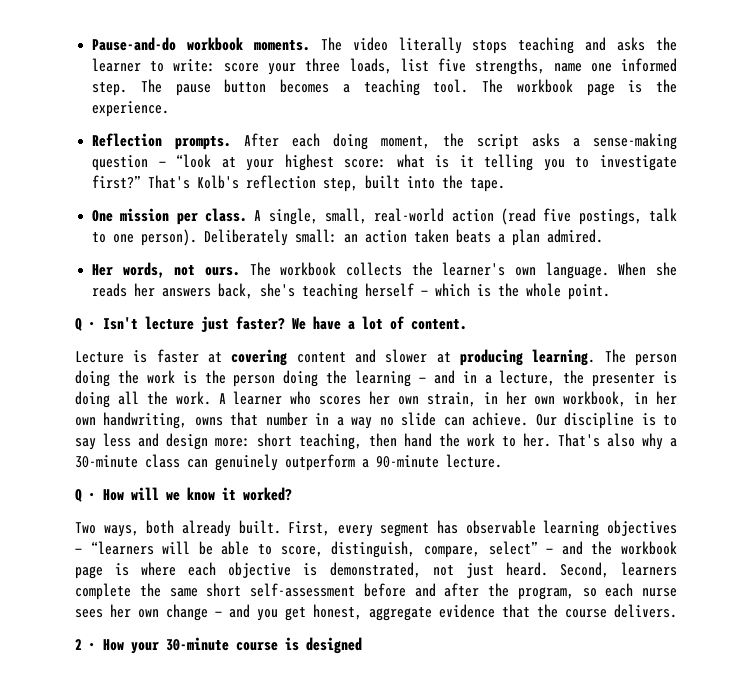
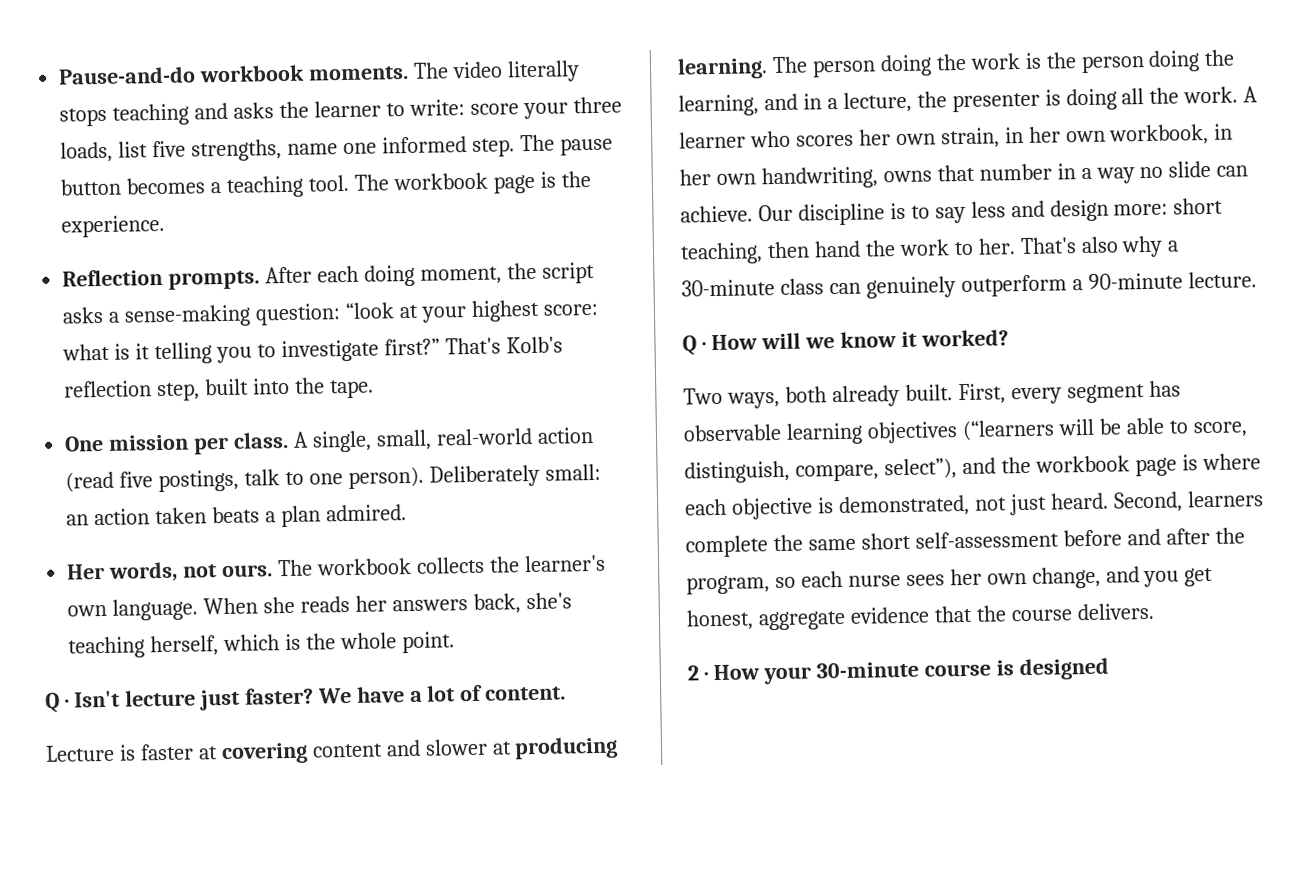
- After each doing moment, the script asks a sense-making question — “look at your highest score: what is it telling you to investigate first?”
+ After each doing moment, the script asks a sense-making question: “look at your highest score: what is it telling you to investigate first?”
- When she reads her answers back, she's teaching herself — which is the whole point.
+ When she reads her answers back, she's teaching herself, which is the whole point.
- The person doing the work is the person doing the learning — and in a lecture, the presenter is doing all the work.
+ The person doing the work is the person doing the learning, and in a lecture, the presenter is doing all the work.
- First, every segment has observable learning objectives — “learners will be able to score, distinguish, compare, select” — and the workbook page is where each objective is demonstrated, not just heard.
+ First, every segment has observable learning objectives (“learners will be able to score, distinguish, compare, select”), and the workbook page is where each objective is demonstrated, not just heard.
- Second, learners complete the same short self-assessment before and after the program, so each nurse sees her own change — and you get honest, aggregate evidence that the course delivers.
+ Second, learners complete the same short self-assessment before and after the program, so each nurse sees her own change, and you get honest, aggregate evidence that the course delivers.

